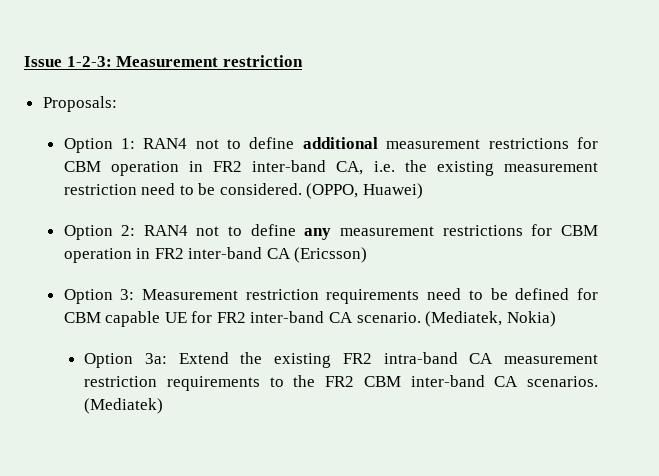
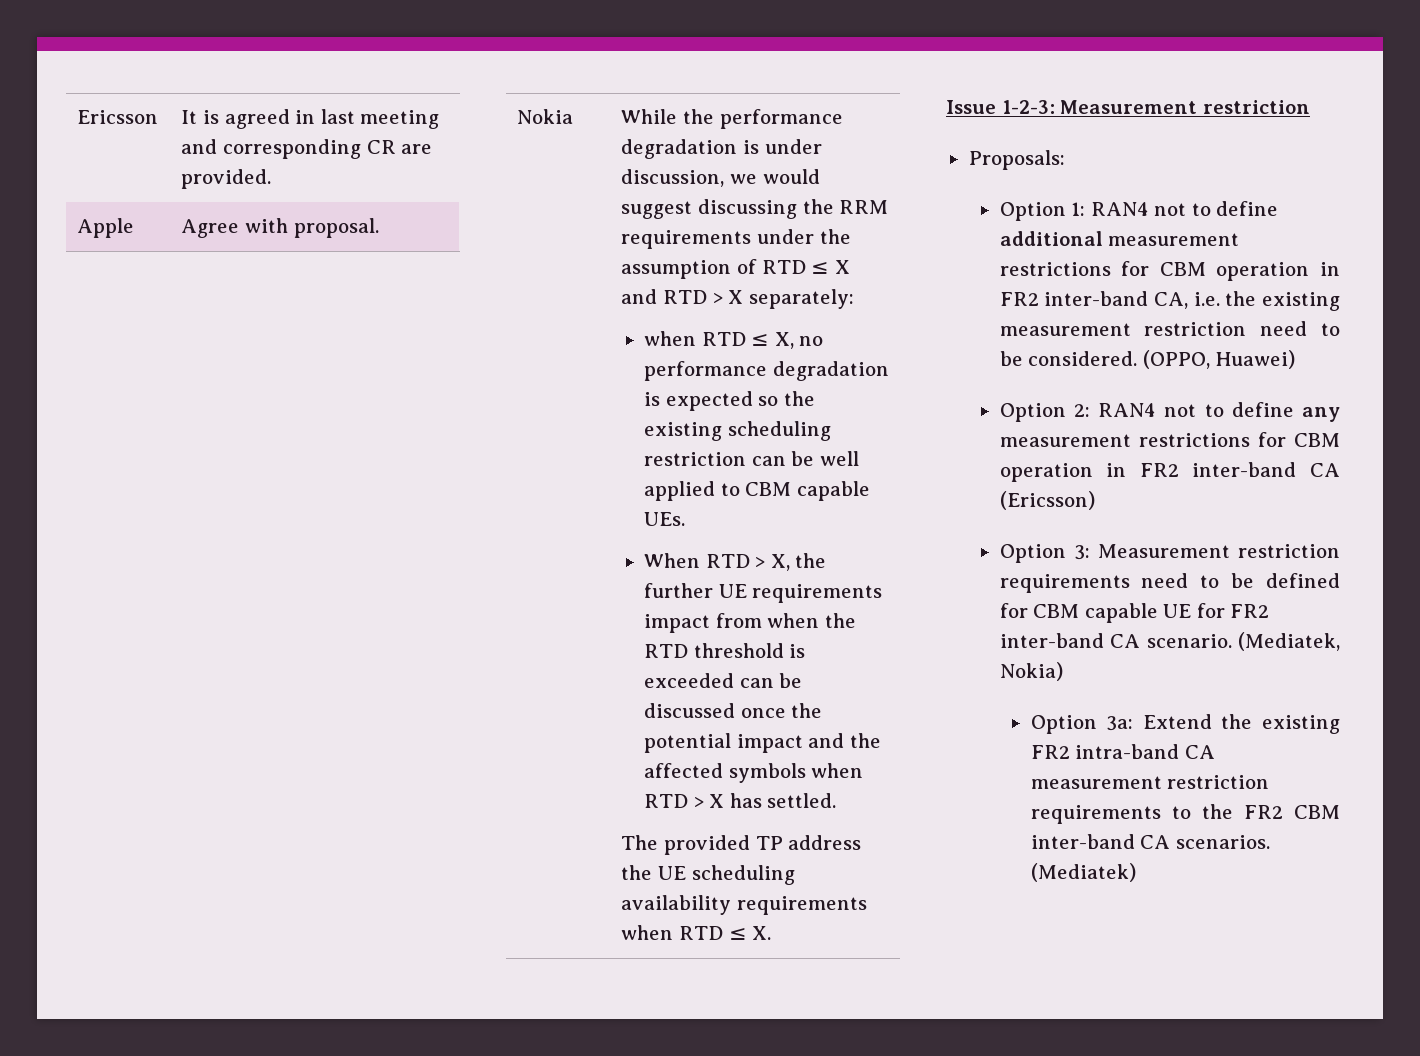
+ Ericsson | It is agreed in last meeting and corresponding CR are provided.
+ Apple | Agree with proposal.
+ Nokia | While the performance degradation is under discussion, we would suggest discussing the RRM requirements under the assumption of RTD ≤ X and RTD > X separately:
+ when RTD ≤ X, no performance degradation is expected so the existing scheduling restriction can be well applied to CBM capable UEs.
+ When RTD > X, the further UE requirements impact from when the RTD threshold is exceeded can be discussed once the potential impact and the affected symbols when RTD > X has settled.
+ The provided TP address the UE scheduling availability requirements when RTD ≤ X.

